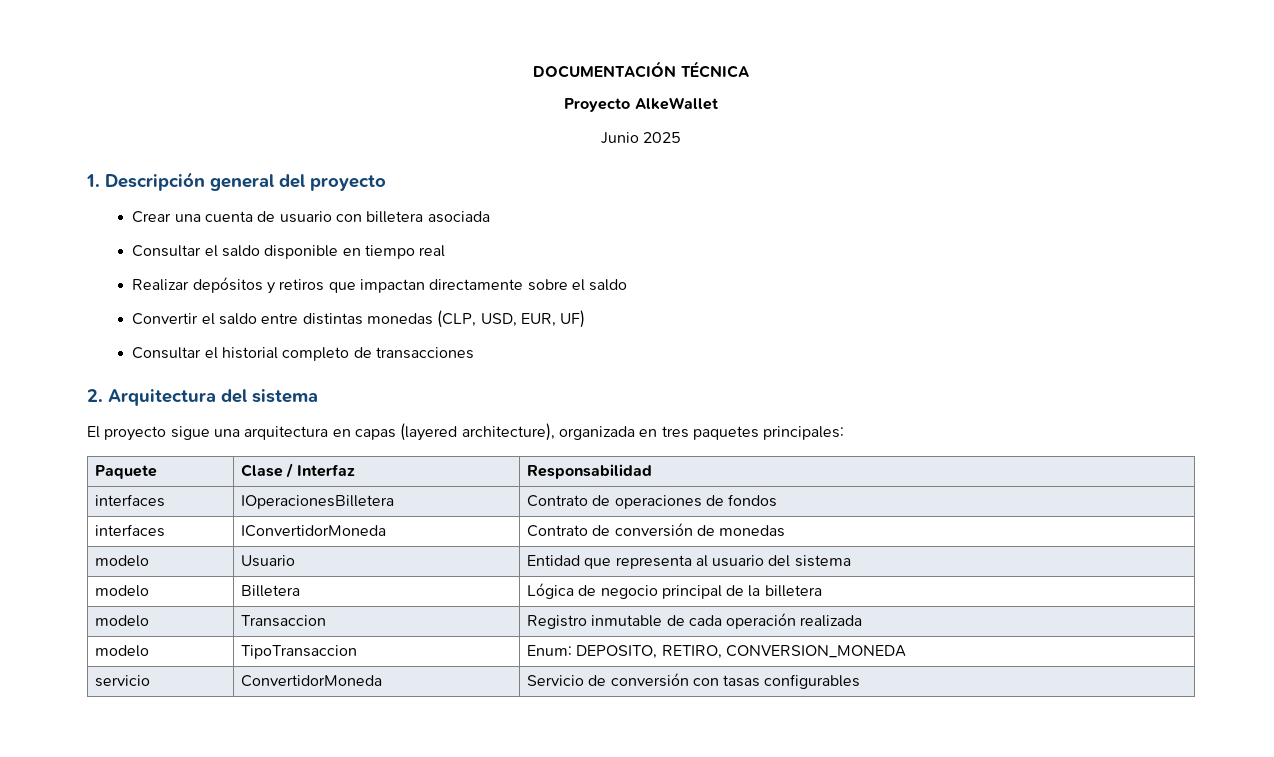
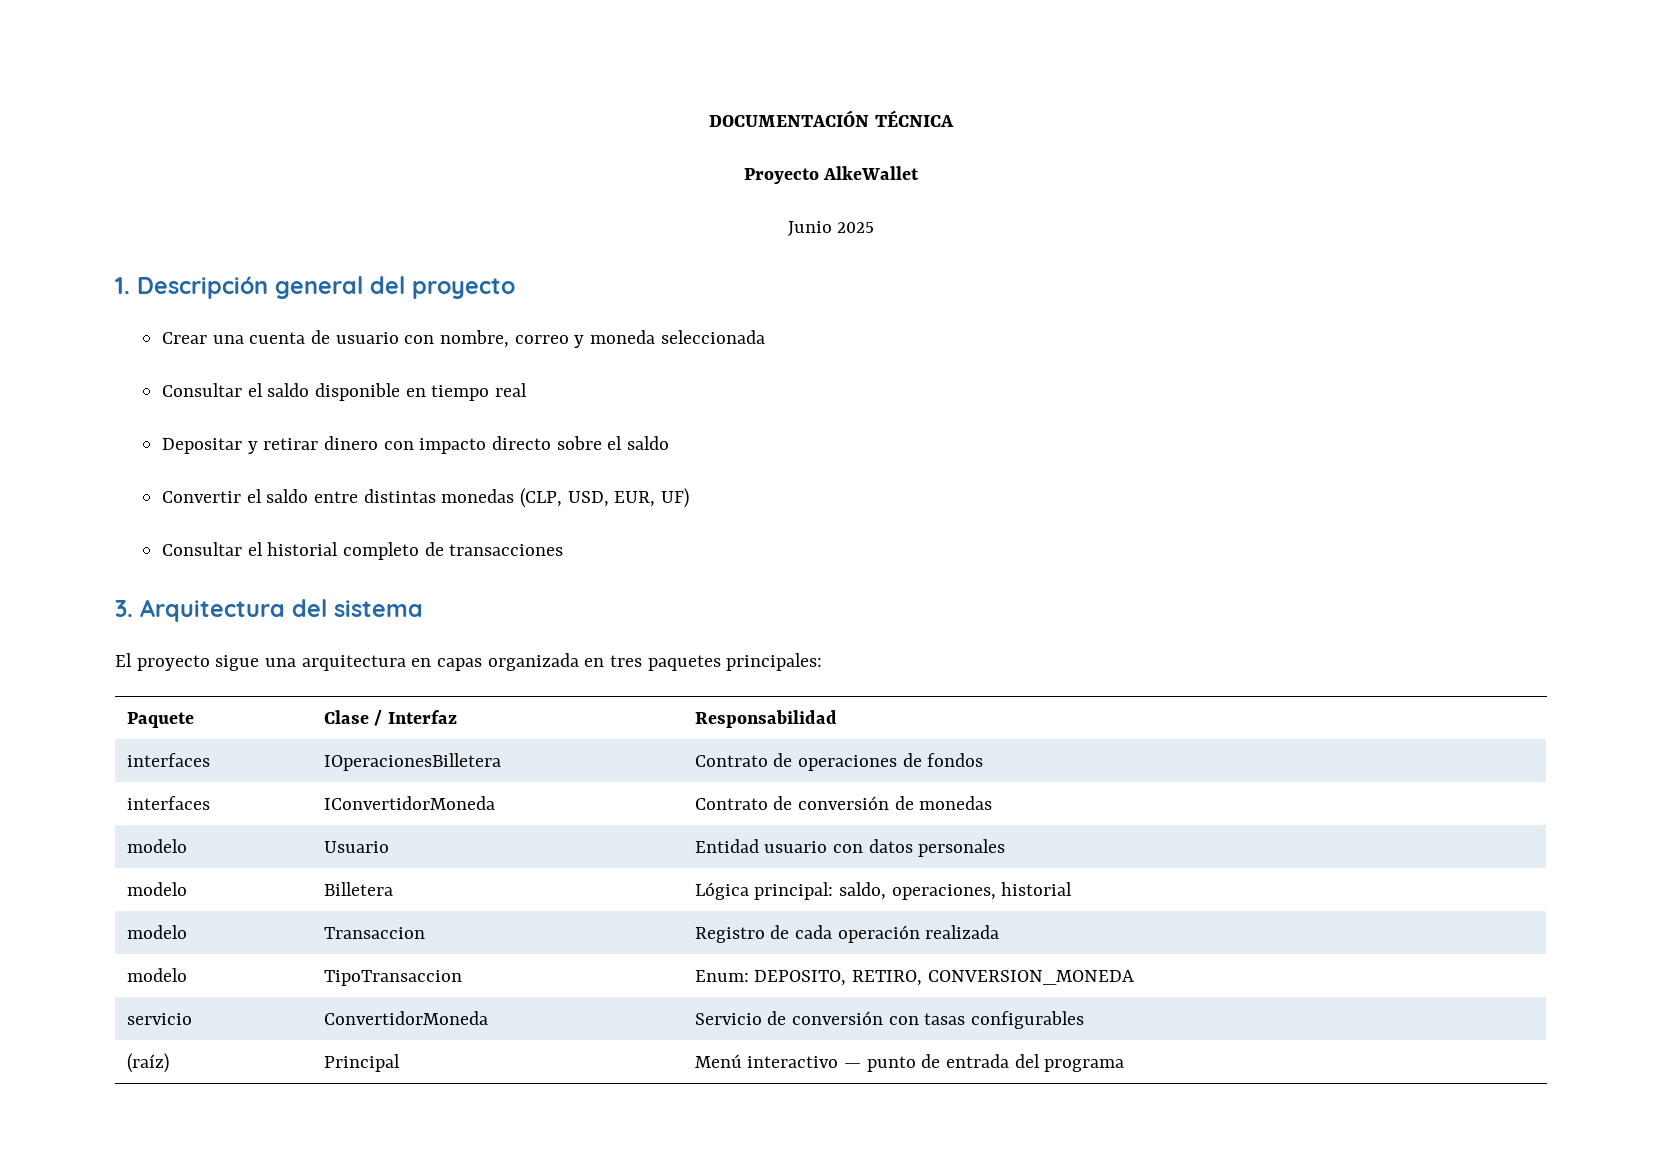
- Crear una cuenta de usuario con billetera asociada
+ Crear una cuenta de usuario con nombre, correo y moneda seleccionada
- Realizar depósitos y retiros que impactan directamente sobre el saldo
+ Depositar y retirar dinero con impacto directo sobre el saldo
- 2. Arquitectura del sistema
+ 3. Arquitectura del sistema
- El proyecto sigue una arquitectura en capas (layered architecture), organizada en tres paquetes principales:
+ El proyecto sigue una arquitectura en capas organizada en tres paquetes principales:
- modelo | Usuario | Entidad que representa al usuario del sistema
- modelo | Billetera | Lógica de negocio principal de la billetera
+ modelo | Usuario | Entidad usuario con datos personales
+ modelo | Billetera | Lógica principal: saldo, operaciones, historial
- modelo | Transaccion | Registro inmutable de cada operación realizada
+ modelo | Transaccion | Registro de cada operación realizada
+ (raíz) | Principal | Menú interactivo — punto de entrada del programa

